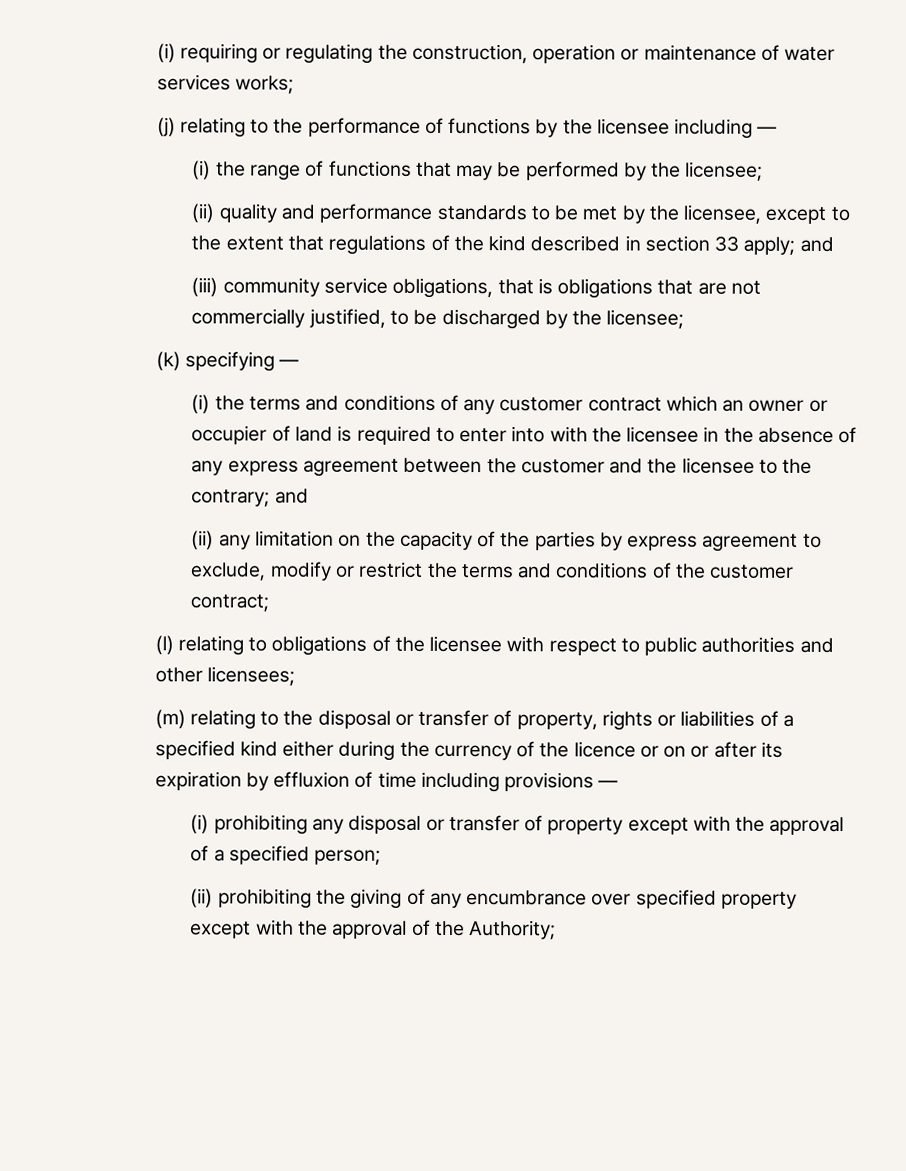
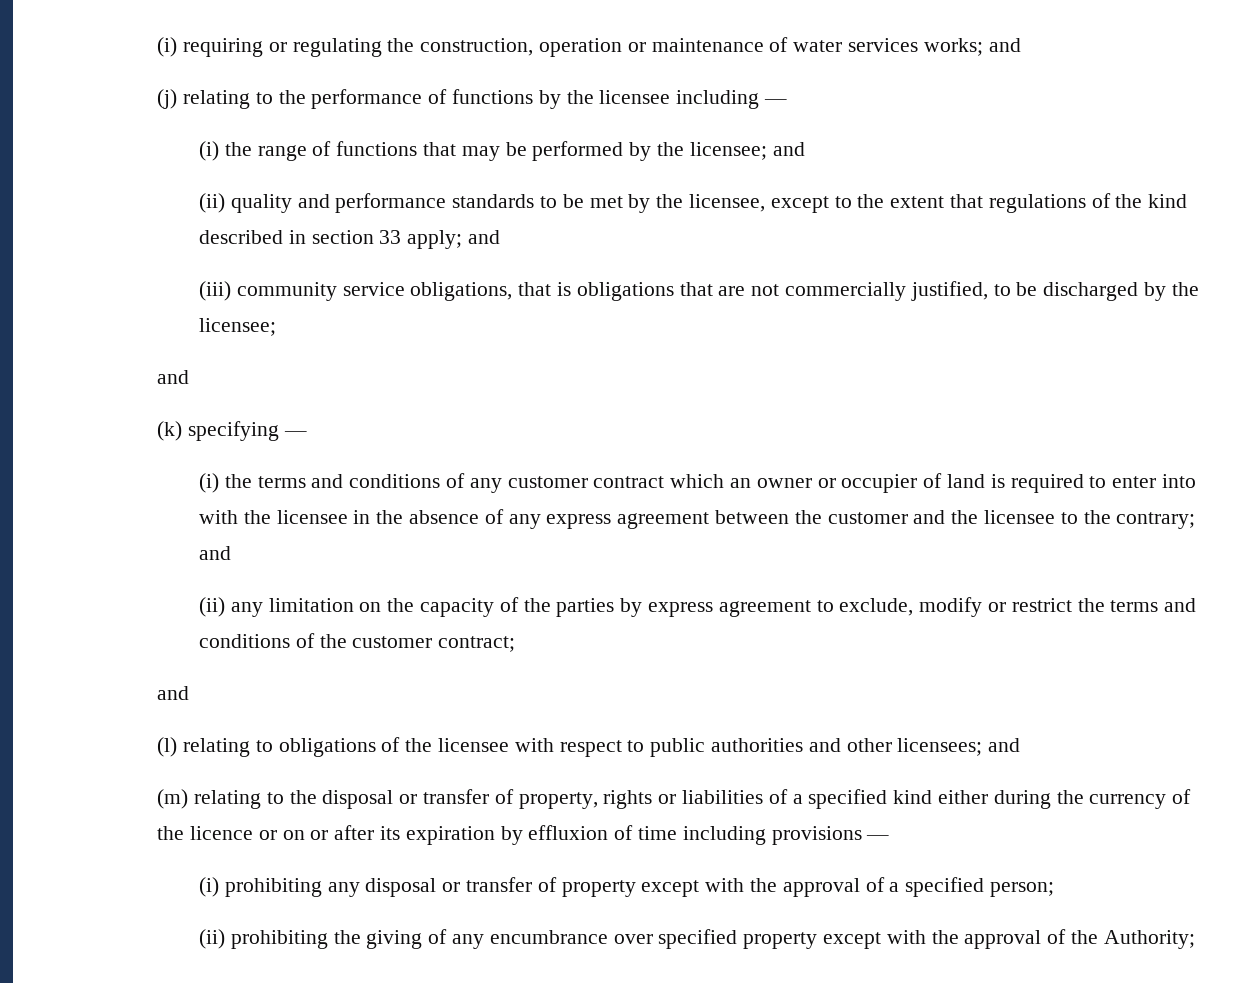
- (i) requiring or regulating the construction, operation or maintenance of water services works;
+ (i) requiring or regulating the construction, operation or maintenance of water services works; and
- (i) the range of functions that may be performed by the licensee;
+ (i) the range of functions that may be performed by the licensee; and
  (iii) community service obligations, that is obligations that are not commercially justified, to be discharged by the licensee;
+ and
  (ii) any limitation on the capacity of the parties by express agreement to exclude, modify or restrict the terms and conditions of the customer contract;
+ and
- (l) relating to obligations of the licensee with respect to public authorities and other licensees;
+ (l) relating to obligations of the licensee with respect to public authorities and other licensees; and

